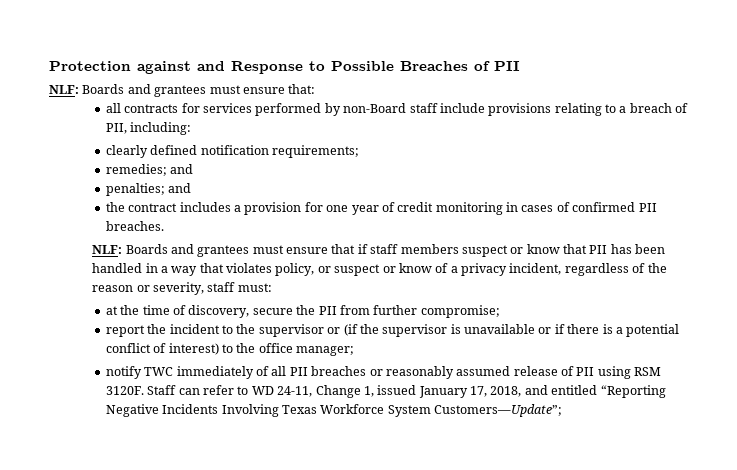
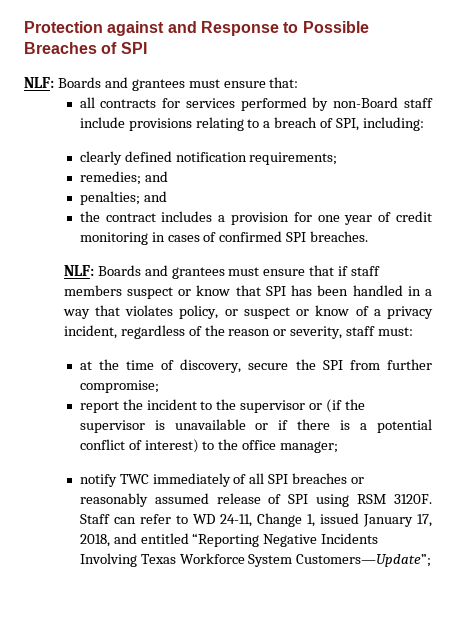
- Protection against and Response to Possible Breaches of PII
+ Protection against and Response to Possible Breaches of SPI
- all contracts for services performed by non-Board staff include provisions relating to a breach of PII, including:
+ all contracts for services performed by non-Board staff include provisions relating to a breach of SPI, including:
- the contract includes a provision for one year of credit monitoring in cases of confirmed PII breaches.
+ the contract includes a provision for one year of credit monitoring in cases of confirmed SPI breaches.
- NLF: Boards and grantees must ensure that if staff members suspect or know that PII has been handled in a way that violates policy, or suspect or know of a privacy incident, regardless of the reason or severity, staff must:
+ NLF: Boards and grantees must ensure that if staff members suspect or know that SPI has been handled in a way that violates policy, or suspect or know of a privacy incident, regardless of the reason or severity, staff must:
- at the time of discovery, secure the PII from further compromise;
+ at the time of discovery, secure the SPI from further compromise;
- notify TWC immediately of all PII breaches or reasonably assumed release of PII using RSM 3120F.
+ notify TWC immediately of all SPI breaches or reasonably assumed release of SPI using RSM 3120F.

